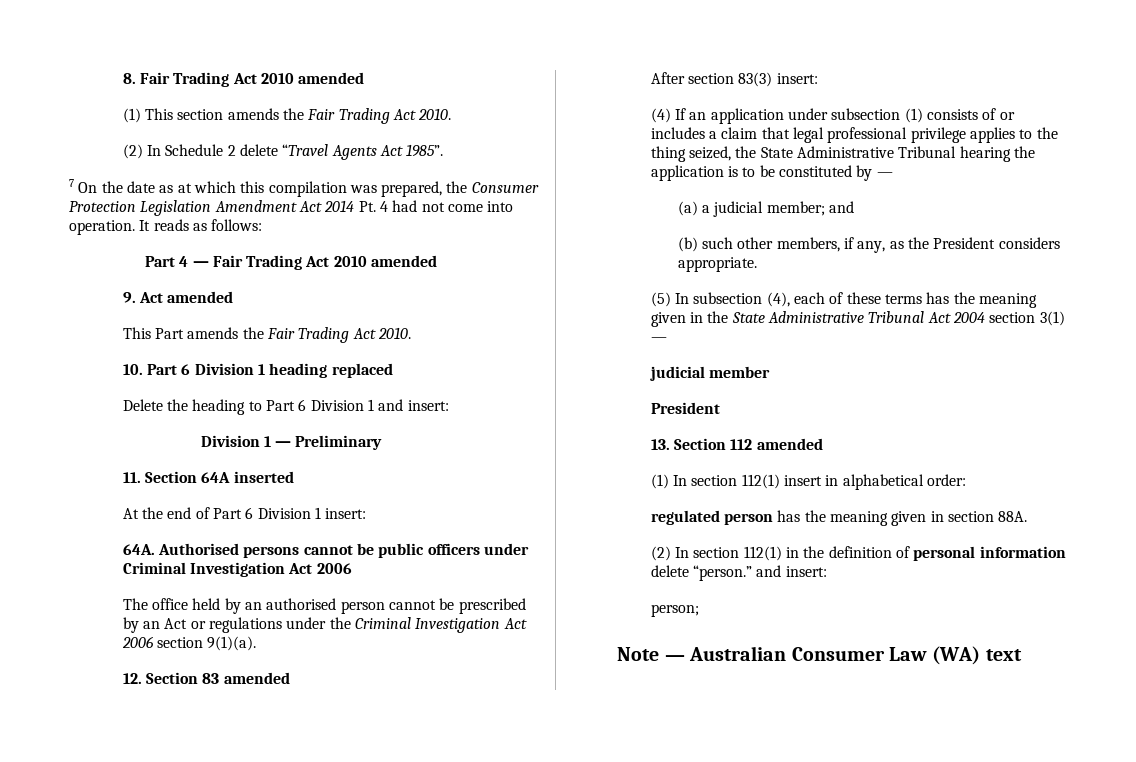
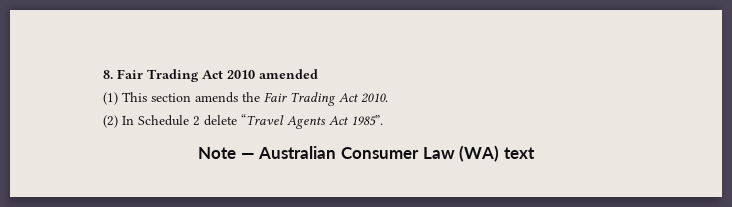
- 7 On the date as at which this compilation was prepared, the Consumer Protection Legislation Amendment Act 2014 Pt. 4 had not come into operation. It reads as follows:
- Part 4 — Fair Trading Act 2010 amended
- 9. Act amended
- This Part amends the Fair Trading Act 2010.
- 10. Part 6 Division 1 heading replaced
- Delete the heading to Part 6 Division 1 and insert:
- Division 1 — Preliminary
- 11. Section 64A inserted
- At the end of Part 6 Division 1 insert:
- 64A. Authorised persons cannot be public officers under Criminal Investigation Act 2006
- The office held by an authorised person cannot be prescribed by an Act or regulations under the Criminal Investigation Act 2006 section 9(1)(a).
- 12. Section 83 amended
- After section 83(3) insert:
- (4) If an application under subsection (1) consists of or includes a claim that legal professional privilege applies to the thing seized, the State Administrative Tribunal hearing the application is to be constituted by —
- (a) a judicial member; and
- (b) such other members, if any, as the President considers appropriate.
- (5) In subsection (4), each of these terms has the meaning given in the State Administrative Tribunal Act 2004 section 3(1) —
- judicial member
- President
- 13. Section 112 amended
- (1) In section 112(1) insert in alphabetical order:
- regulated person has the meaning given in section 88A.
- (2) In section 112(1) in the definition of personal information delete “person.” and insert:
- person;

